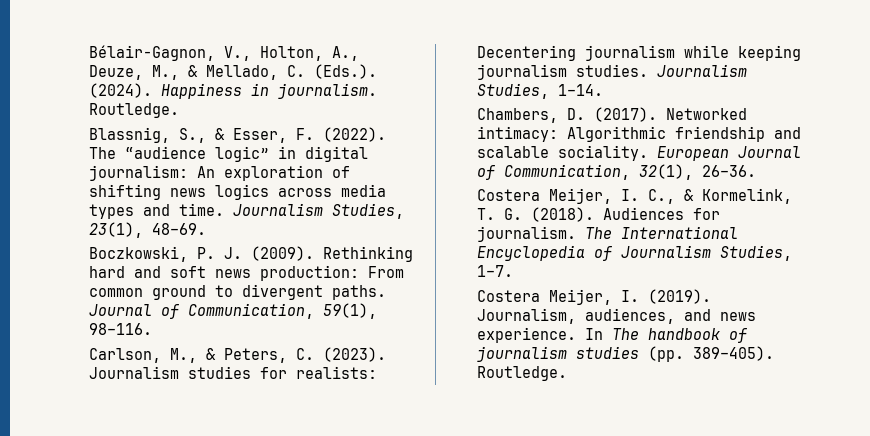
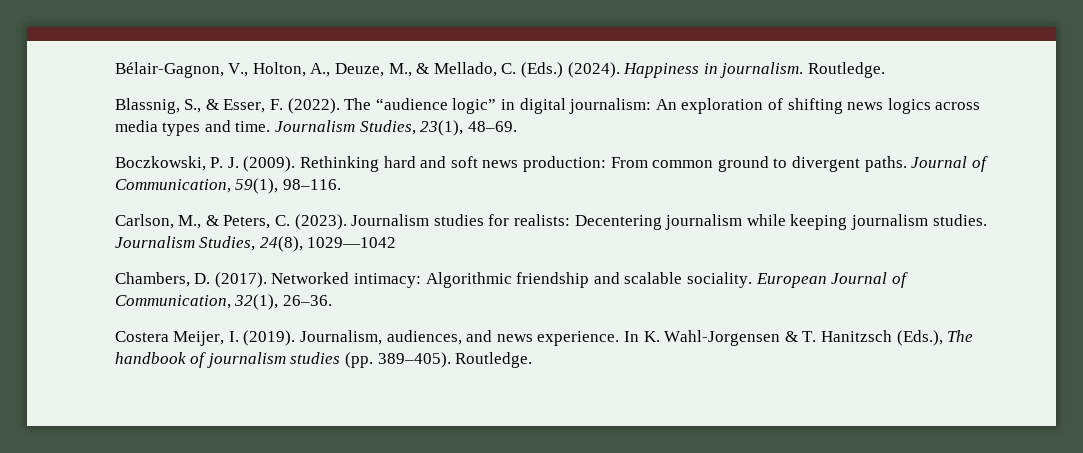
- Bélair-Gagnon, V., Holton, A., Deuze, M., & Mellado, C. (Eds.). (2024).
+ Bélair-Gagnon, V., Holton, A., Deuze, M., & Mellado, C. (Eds.) (2024).
- Journalism Studies, 1–14.
+ Journalism Studies, 24(8), 1029—1042
- Costera Meijer, I. C., & Kormelink, T. G. (2018). Audiences for journalism. The International Encyclopedia of Journalism Studies, 1–7.
- In The handbook of journalism studies (pp. 389–405).
+ In K. Wahl-Jorgensen & T. Hanitzsch (Eds.), The handbook of journalism studies (pp. 389–405).

